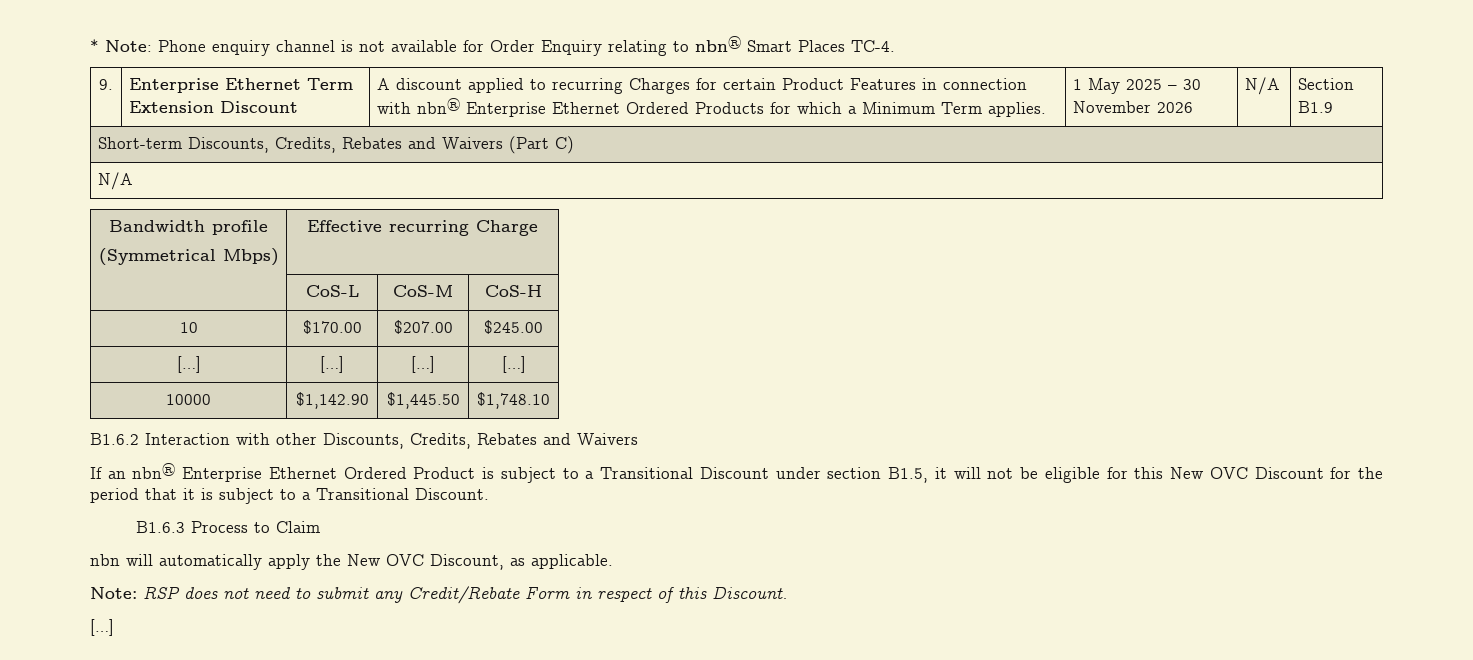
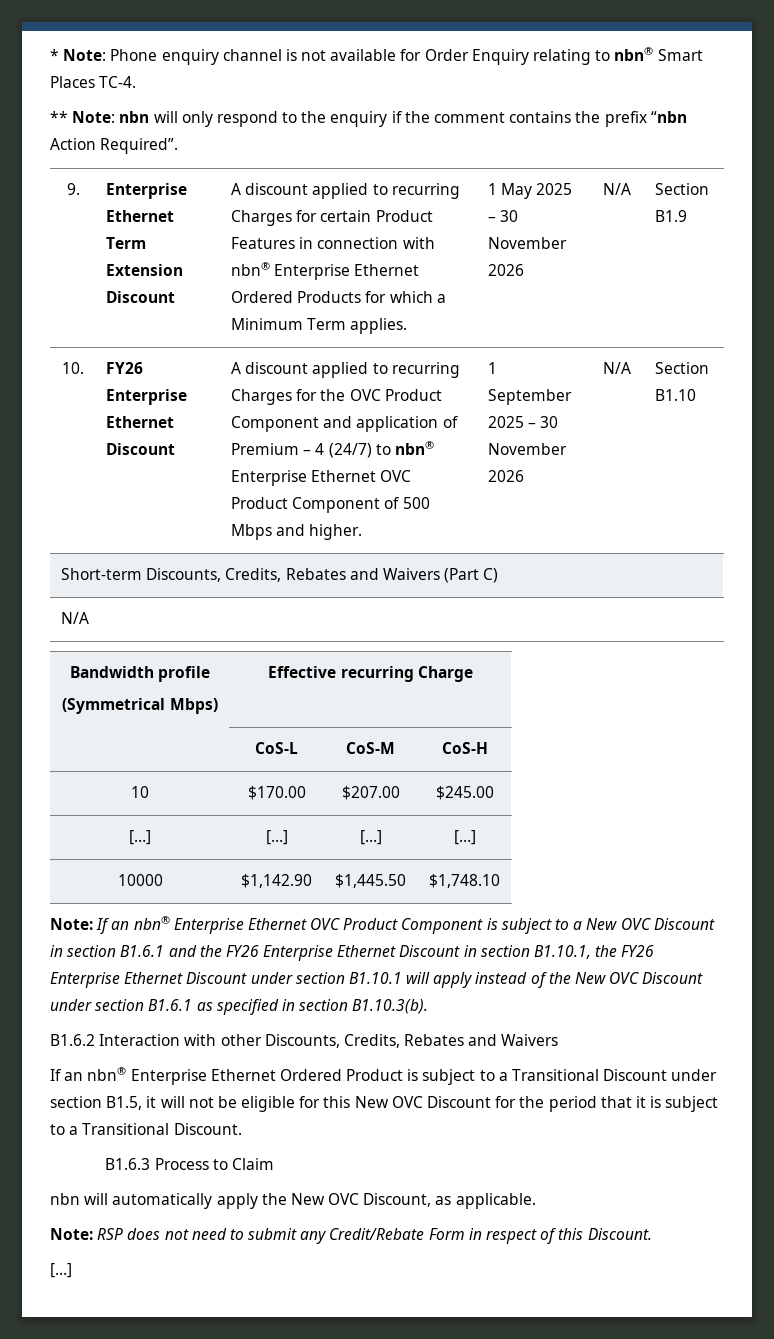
+ ** Note: nbn will only respond to the enquiry if the comment contains the prefix “nbn Action Required”.
+ 10. | FY26 Enterprise Ethernet Discount | A discount applied to recurring Charges for the OVC Product Component and application of Premium – 4 (24/7) to nbn® Enterprise Ethernet OVC Product Component of 500 Mbps and higher. | 1 September 2025 – 30 November 2026 | N/A | Section B1.10
+ Note: If an nbn® Enterprise Ethernet OVC Product Component is subject to a New OVC Discount in section B1.6.1 and the FY26 Enterprise Ethernet Discount in section B1.10.1, the FY26 Enterprise Ethernet Discount under section B1.10.1 will apply instead of the New OVC Discount under section B1.6.1 as specified in section B1.10.3(b).

